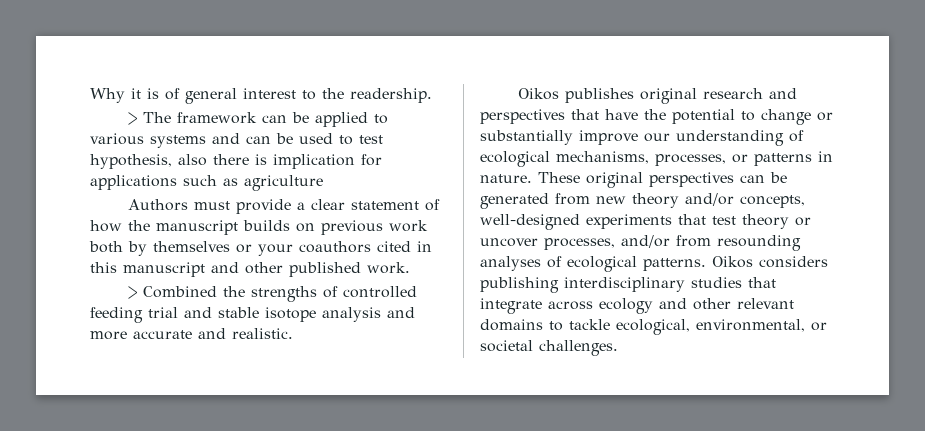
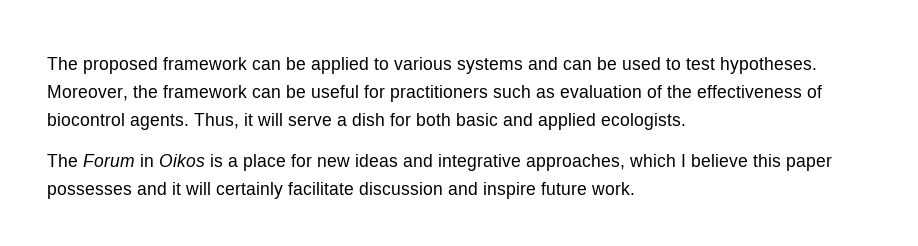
- Why it is of general interest to the readership.
- > The framework can be applied to various systems and can be used to test hypothesis, also there is implication for applications such as agriculture
- Authors must provide a clear statement of how the manuscript builds on previous work both by themselves or your coauthors cited in this manuscript and other published work.
- > Combined the strengths of controlled feeding trial and stable isotope analysis and more accurate and realistic.
- Oikos publishes original research and perspectives that have the potential to change or substantially improve our understanding of ecological mechanisms, processes, or patterns in nature. These original perspectives can be generated from new theory and/or concepts, well-designed experiments that test theory or uncover processes, and/or from resounding analyses of ecological patterns. Oikos considers publishing interdisciplinary studies that integrate across ecology and other relevant domains to tackle ecological, environmental, or societal challenges.
+ The proposed framework can be applied to various systems and can be used to test hypotheses. Moreover, the framework can be useful for practitioners such as evaluation of the effectiveness of biocontrol agents. Thus, it will serve a dish for both basic and applied ecologists.
+ The Forum in Oikos is a place for new ideas and integrative approaches, which I believe this paper possesses and it will certainly facilitate discussion and inspire future work.

